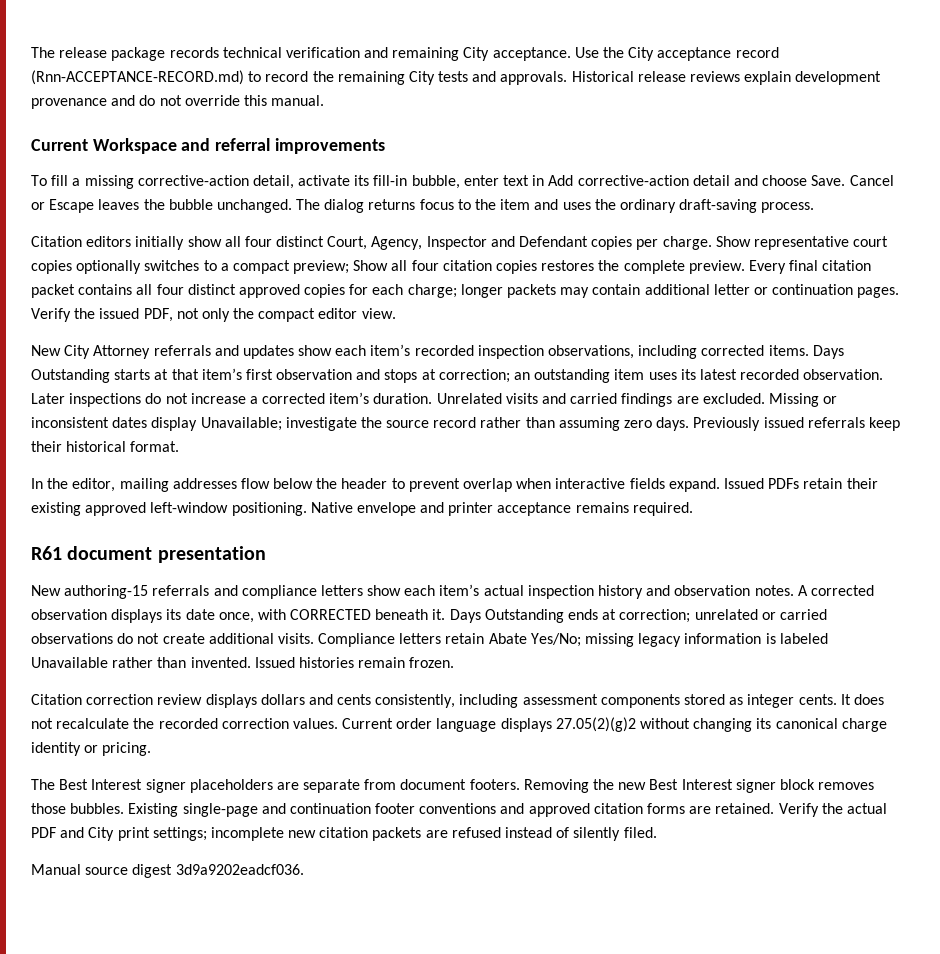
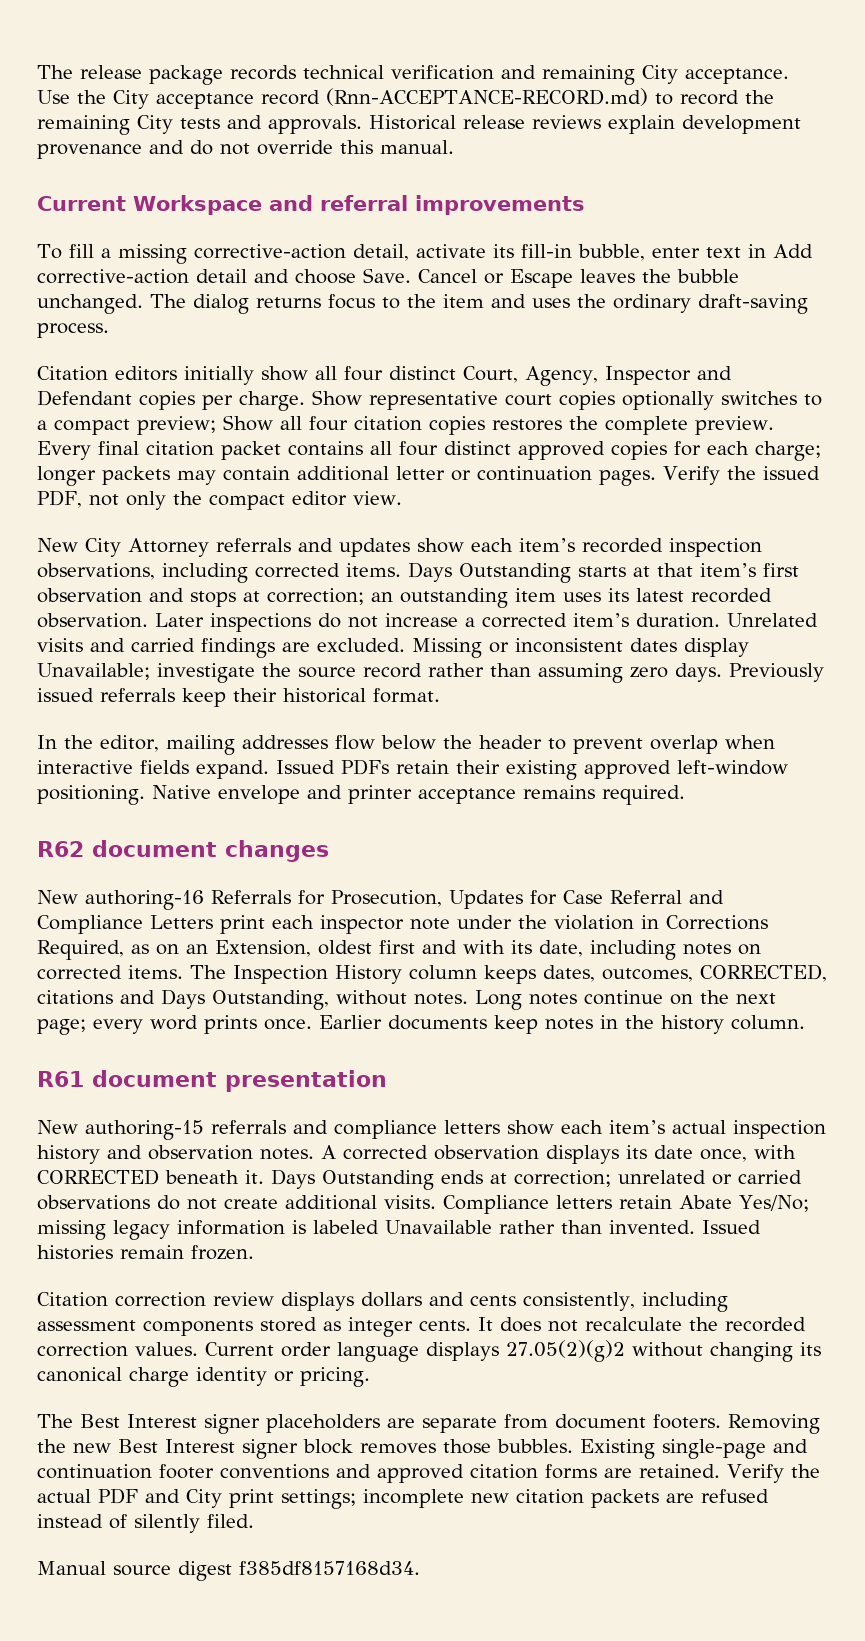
+ R62 document changes
+ New authoring-16 Referrals for Prosecution, Updates for Case Referral and Compliance Letters print each inspector note under the violation in Corrections Required, as on an Extension, oldest first and with its date, including notes on corrected items. The Inspection History column keeps dates, outcomes, CORRECTED, citations and Days Outstanding, without notes. Long notes continue on the next page; every word prints once. Earlier documents keep notes in the history column.
- Manual source digest 3d9a9202eadcf036.
+ Manual source digest f385df8157168d34.

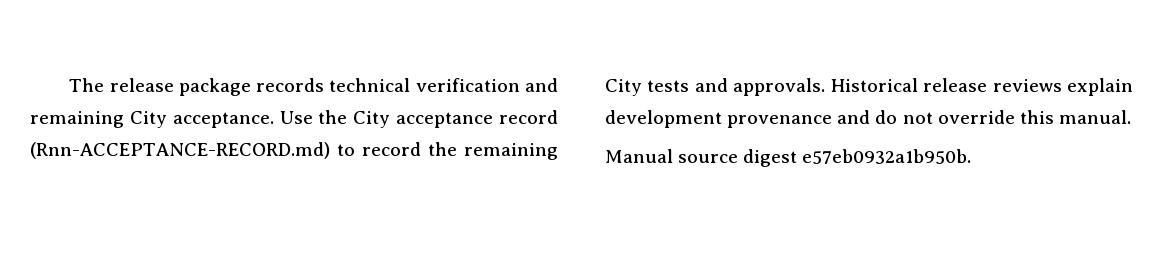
- Current Workspace and referral improvements
- To fill a missing corrective-action detail, activate its fill-in bubble, enter text in Add corrective-action detail and choose Save. Cancel or Escape leaves the bubble unchanged. The dialog returns focus to the item and uses the ordinary draft-saving process.
- Citation editors initially show all four distinct Court, Agency, Inspector and Defendant copies per charge. Show representative court copies optionally switches to a compact preview; Show all four citation copies restores the complete preview. Every final citation packet contains all four distinct approved copies for each charge; longer packets may contain additional letter or continuation pages. Verify the issued PDF, not only the compact editor view.
- New City Attorney referrals and updates show each item’s recorded inspection observations, including corrected items. Days Outstanding starts at that item’s first observation and stops at correction; an outstanding item uses its latest recorded observation. Later inspections do not increase a corrected item’s duration. Unrelated visits and carried findings are excluded. Missing or inconsistent dates display Unavailable; investigate the source record rather than assuming zero days. Previously issued referrals keep their historical format.
- In the editor, mailing addresses flow below the header to prevent overlap when interactive fields expand. Issued PDFs retain their existing approved left-window positioning. Native envelope and printer acceptance remains required.
- R62 document changes
- New authoring-16 Referrals for Prosecution, Updates for Case Referral and Compliance Letters print each inspector note under the violation in Corrections Required, as on an Extension, oldest first and with its date, including notes on corrected items. The Inspection History column keeps dates, outcomes, CORRECTED, citations and Days Outstanding, without notes. Long notes continue on the next page; every word prints once. Earlier documents keep notes in the history column.
- R61 document presentation
- New authoring-15 referrals and compliance letters show each item’s actual inspection history and observation notes. A corrected observation displays its date once, with CORRECTED beneath it. Days Outstanding ends at correction; unrelated or carried observations do not create additional visits. Compliance letters retain Abate Yes/No; missing legacy information is labeled Unavailable rather than invented. Issued histories remain frozen.
- Citation correction review displays dollars and cents consistently, including assessment components stored as integer cents. It does not recalculate the recorded correction values. Current order language displays 27.05(2)(g)2 without changing its canonical charge identity or pricing.
- The Best Interest signer placeholders are separate from document footers. Removing the new Best Interest signer block removes those bubbles. Existing single-page and continuation footer conventions and approved citation forms are retained. Verify the actual PDF and City print settings; incomplete new citation packets are refused instead of silently filed.
- Manual source digest f385df8157168d34.
+ Manual source digest e57eb0932a1b950b.

